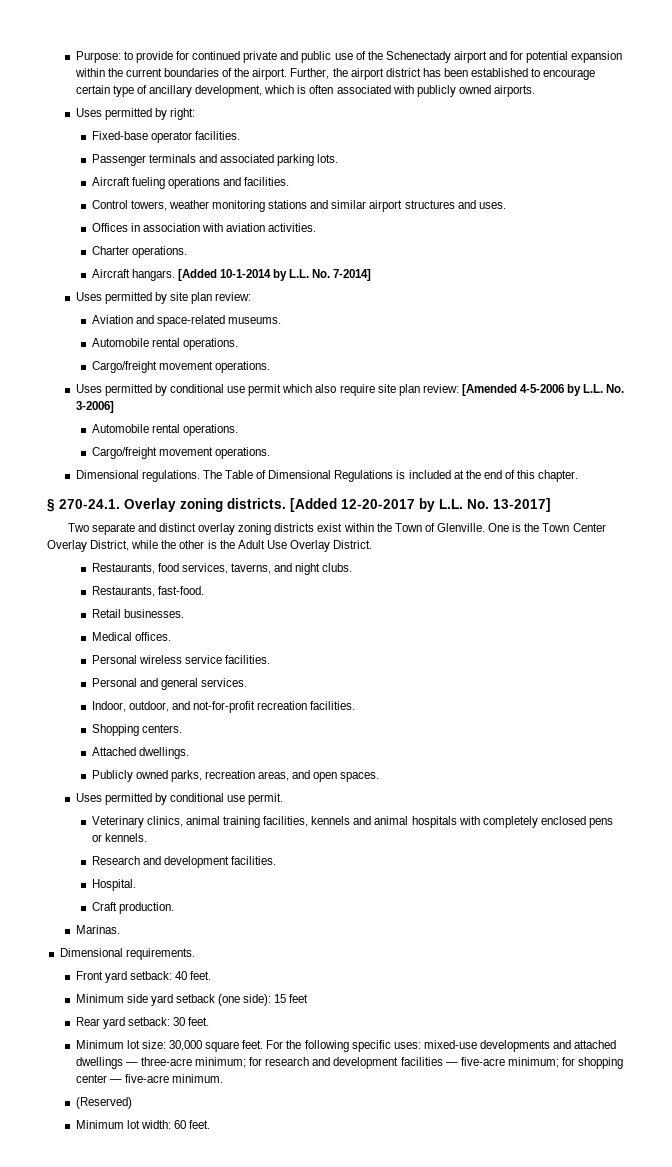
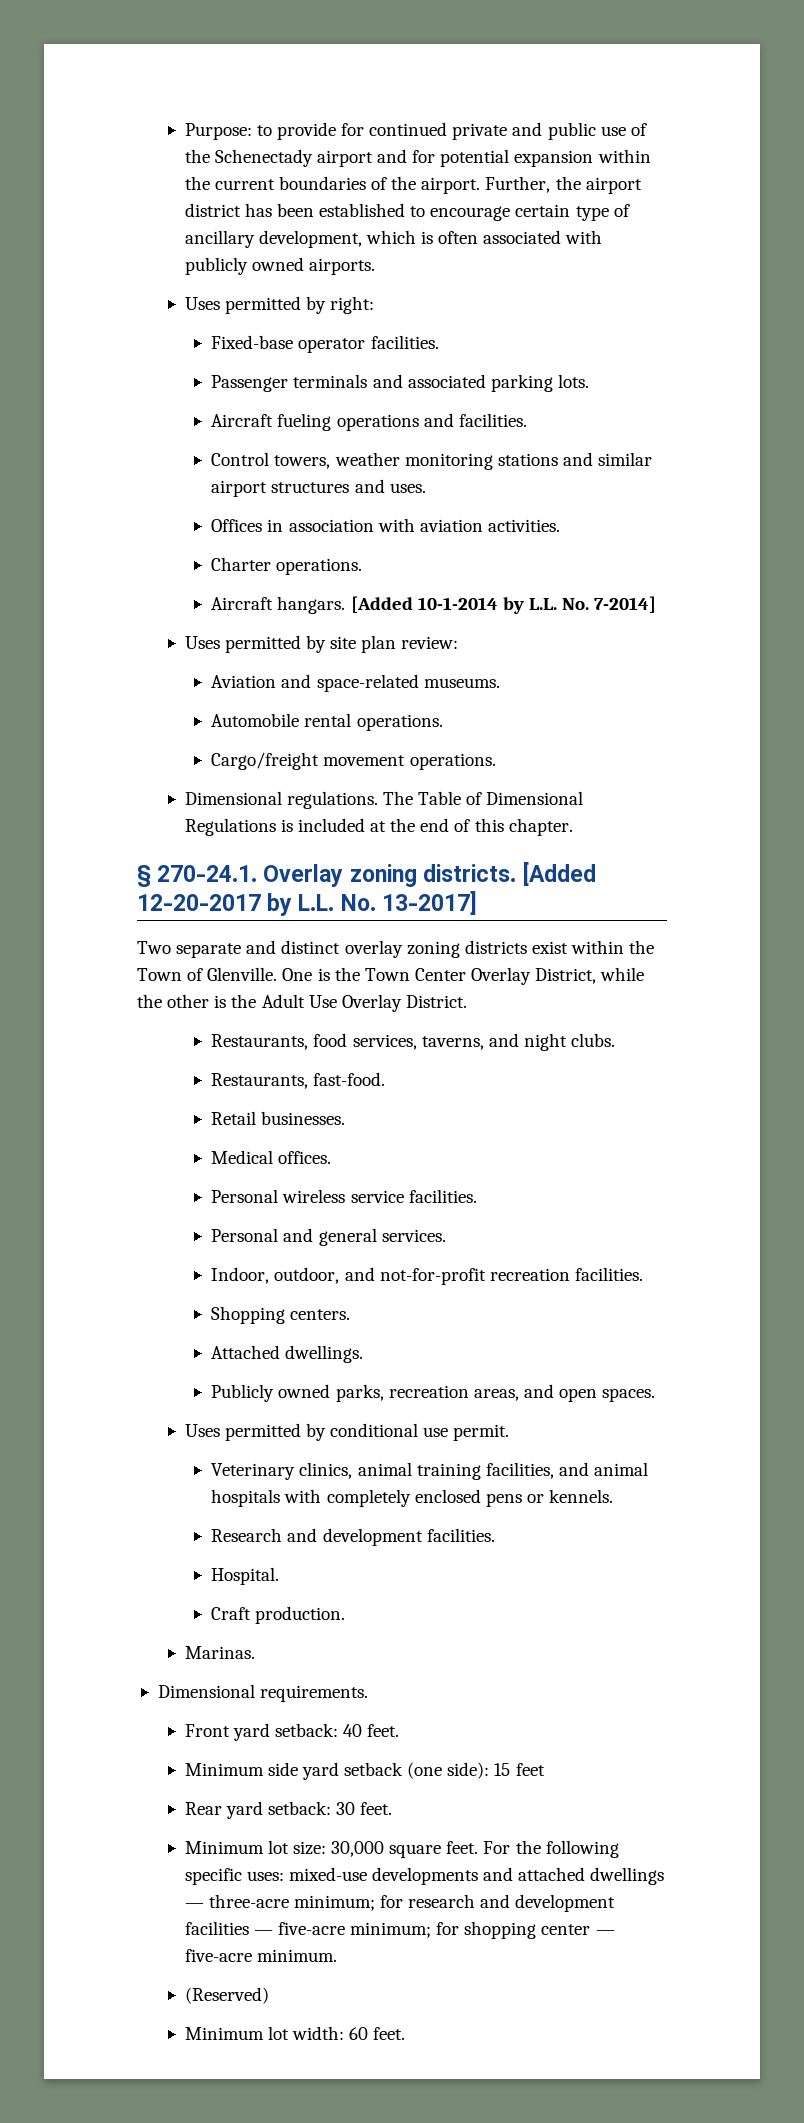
- Uses permitted by conditional use permit which also require site plan review: [Amended 4-5-2006 by L.L. No. 3-2006]
- Automobile rental operations.
- Cargo/freight movement operations.
- Veterinary clinics, animal training facilities, kennels and animal hospitals with completely enclosed pens or kennels.
+ Veterinary clinics, animal training facilities, and animal hospitals with completely enclosed pens or kennels.

